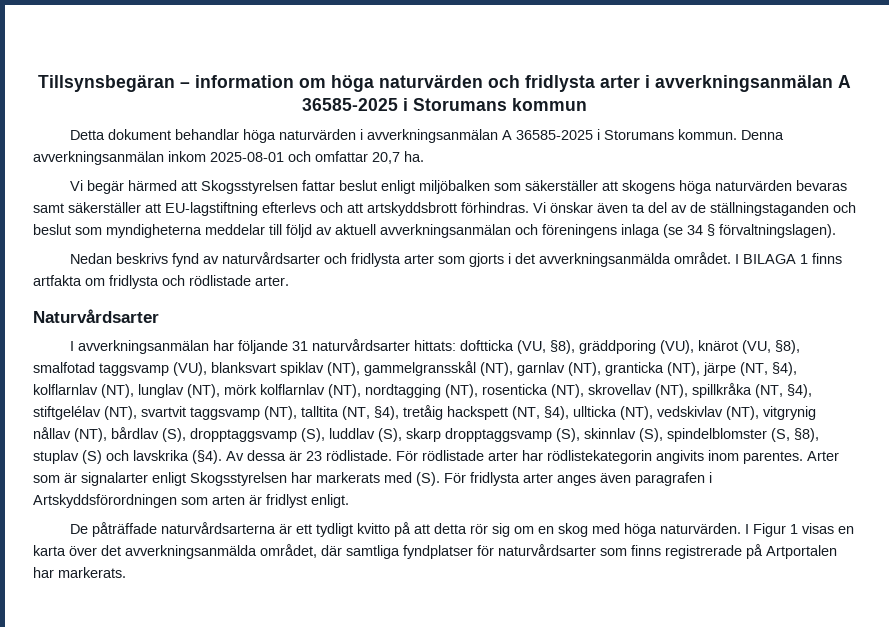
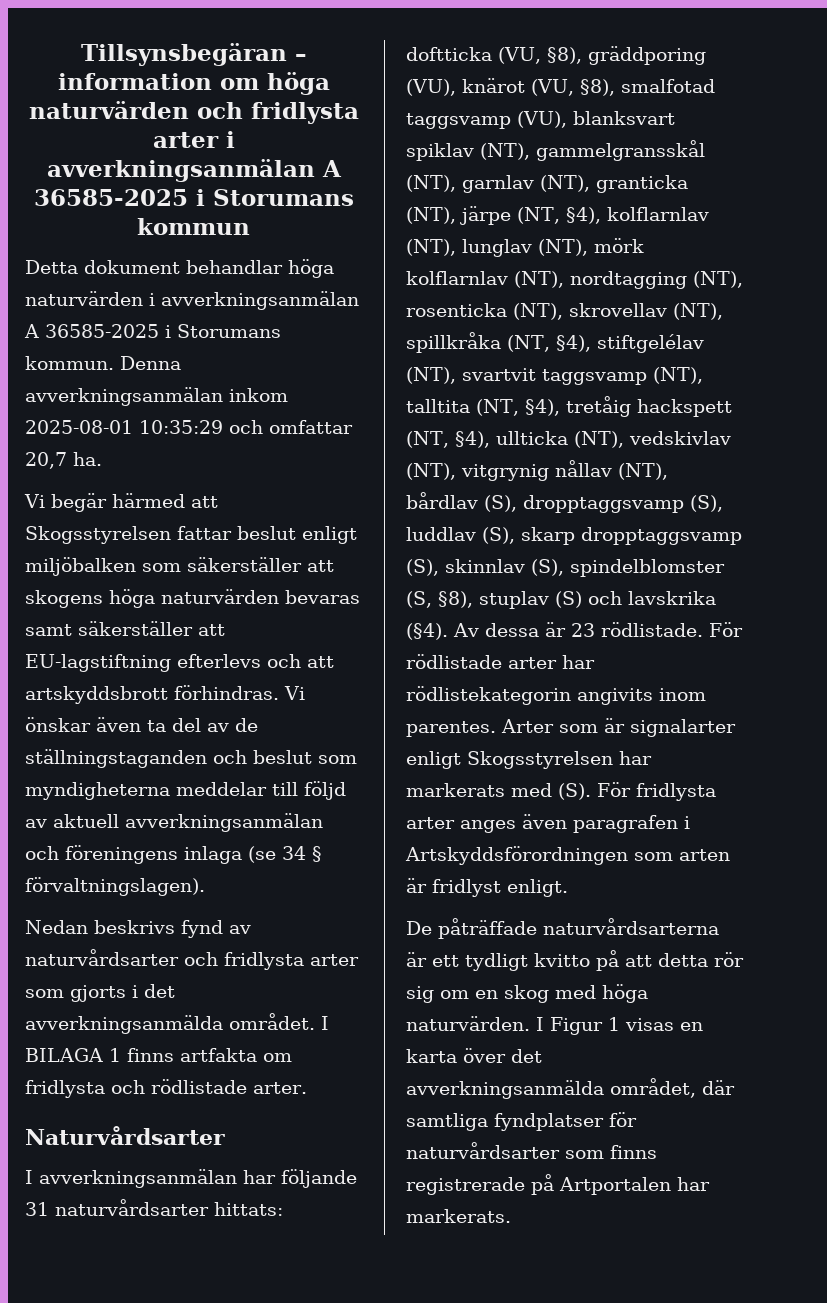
- Denna avverkningsanmälan inkom 2025-08-01 och omfattar 20,7 ha.
+ Denna avverkningsanmälan inkom 2025-08-01 10:35:29 och omfattar 20,7 ha.

